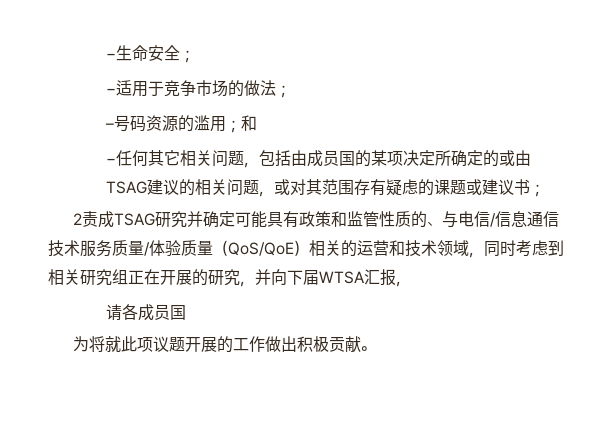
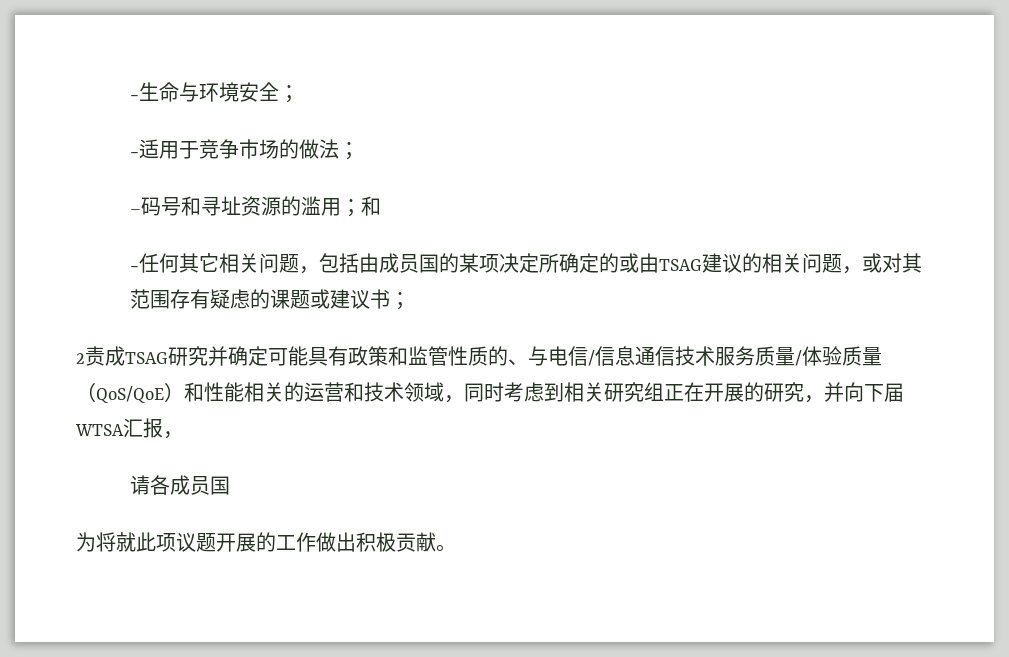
- −生命安全；
+ −生命与环境安全；
- –号码资源的滥用；和
+ –码号和寻址资源的滥用；和
- 2责成TSAG研究并确定可能具有政策和监管性质的、与电信/信息通信技术服务质量/体验质量（QoS/QoE）相关的运营和技术领域，同时考虑到相关研究组正在开展的研究，并向下届WTSA汇报，
+ 2责成TSAG研究并确定可能具有政策和监管性质的、与电信/信息通信技术服务质量/体验质量（QoS/QoE）和性能相关的运营和技术领域，同时考虑到相关研究组正在开展的研究，并向下届WTSA汇报，

